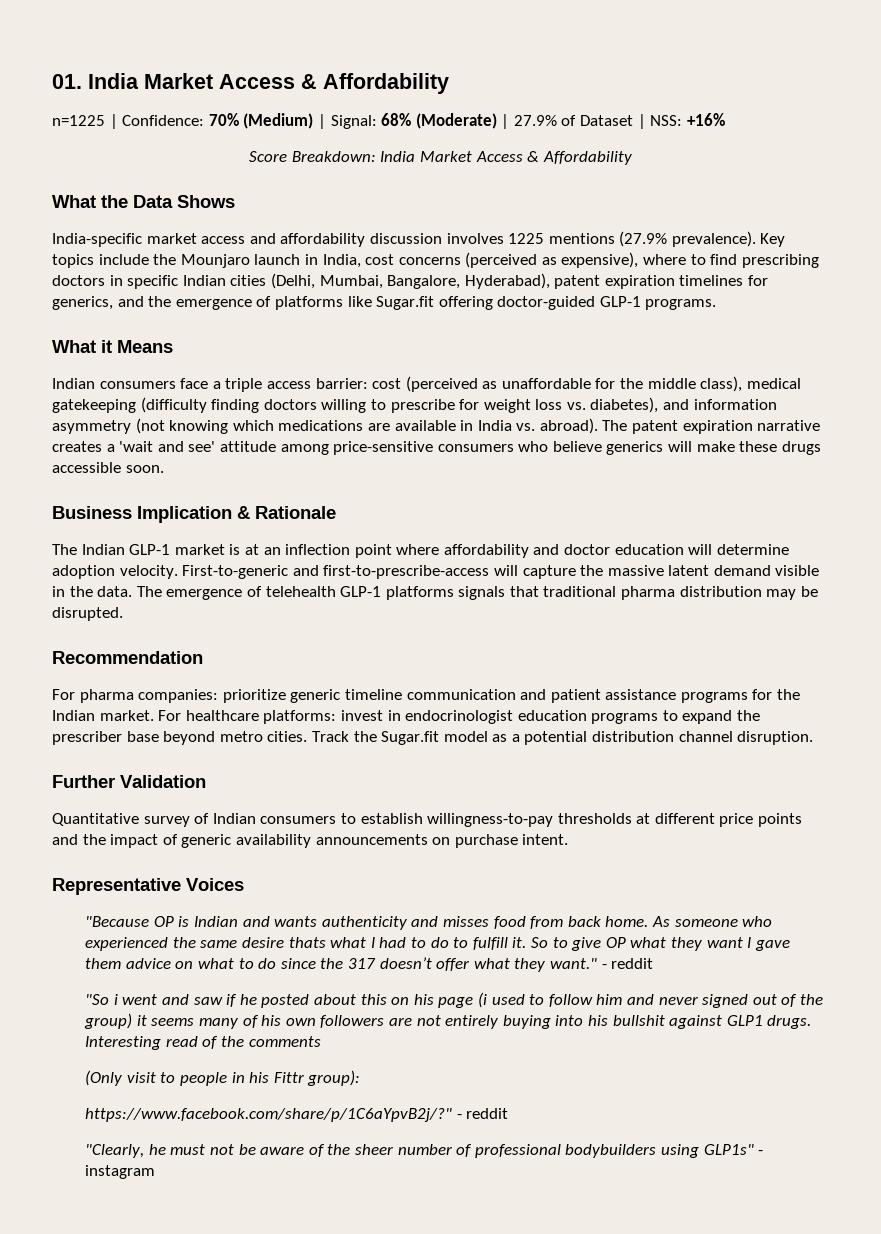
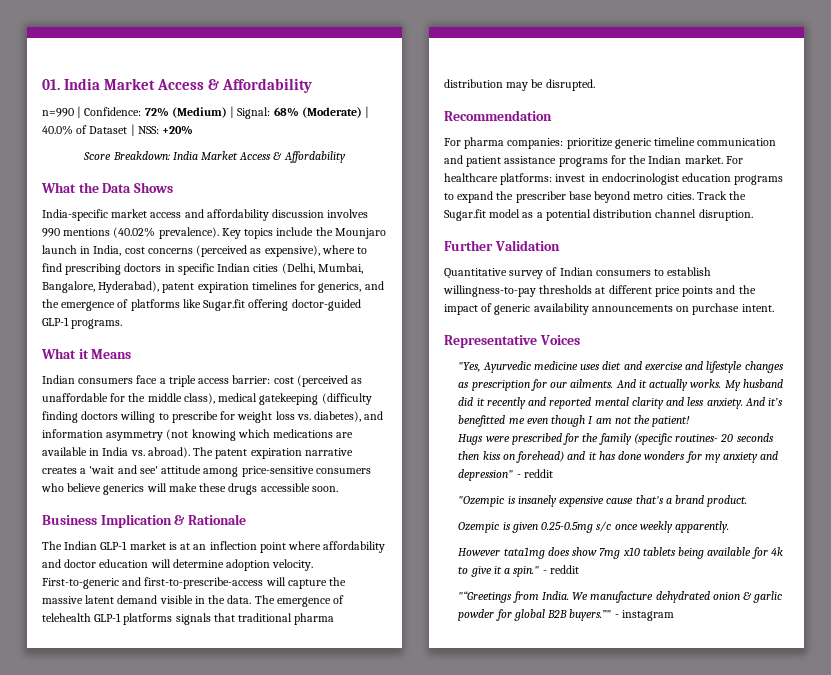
- n=1225 | Confidence: 70% (Medium) | Signal: 68% (Moderate) | 27.9% of Dataset | NSS: +16%
+ n=990 | Confidence: 72% (Medium) | Signal: 68% (Moderate) | 40.0% of Dataset | NSS: +20%
- India-specific market access and affordability discussion involves 1225 mentions (27.9% prevalence).
+ India-specific market access and affordability discussion involves 990 mentions (40.02% prevalence).
- "Because OP is Indian and wants authenticity and misses food from back home. As someone who experienced the same desire thats what I had to do to fulfill it. So to give OP what they want I gave them advice on what to do since the 317 doesn’t offer what they want." - reddit
- "So i went and saw if he posted about this on his page (i used to follow him and never signed out of the group) it seems many of his own followers are not entirely buying into his bullshit against GLP1 drugs. Interesting read of the comments
- (Only visit to people in his Fittr group):
- https://www.facebook.com/share/p/1C6aYpvB2j/?" - reddit
- "Clearly, he must not be aware of the sheer number of professional bodybuilders using GLP1s" - instagram
+ "Yes, Ayurvedic medicine uses diet and exercise and lifestyle changes as prescription for our ailments. And it actually works. My husband did it recently and reported mental clarity and less anxiety. And it’s benefitted me even though I am not the patient!
+ Hugs were prescribed for the family (specific routines- 20 seconds then kiss on forehead) and it has done wonders for my anxiety and depression" - reddit
+ "Ozempic is insanely expensive cause that's a brand product.
+ Ozempic is given 0.25-0.5mg s/c once weekly apparently.
+ However tata1mg does show 7mg x10 tablets being available for 4k to give it a spin." - reddit
+ "“Greetings from India. We manufacture dehydrated onion & garlic powder for global B2B buyers.”" - instagram

